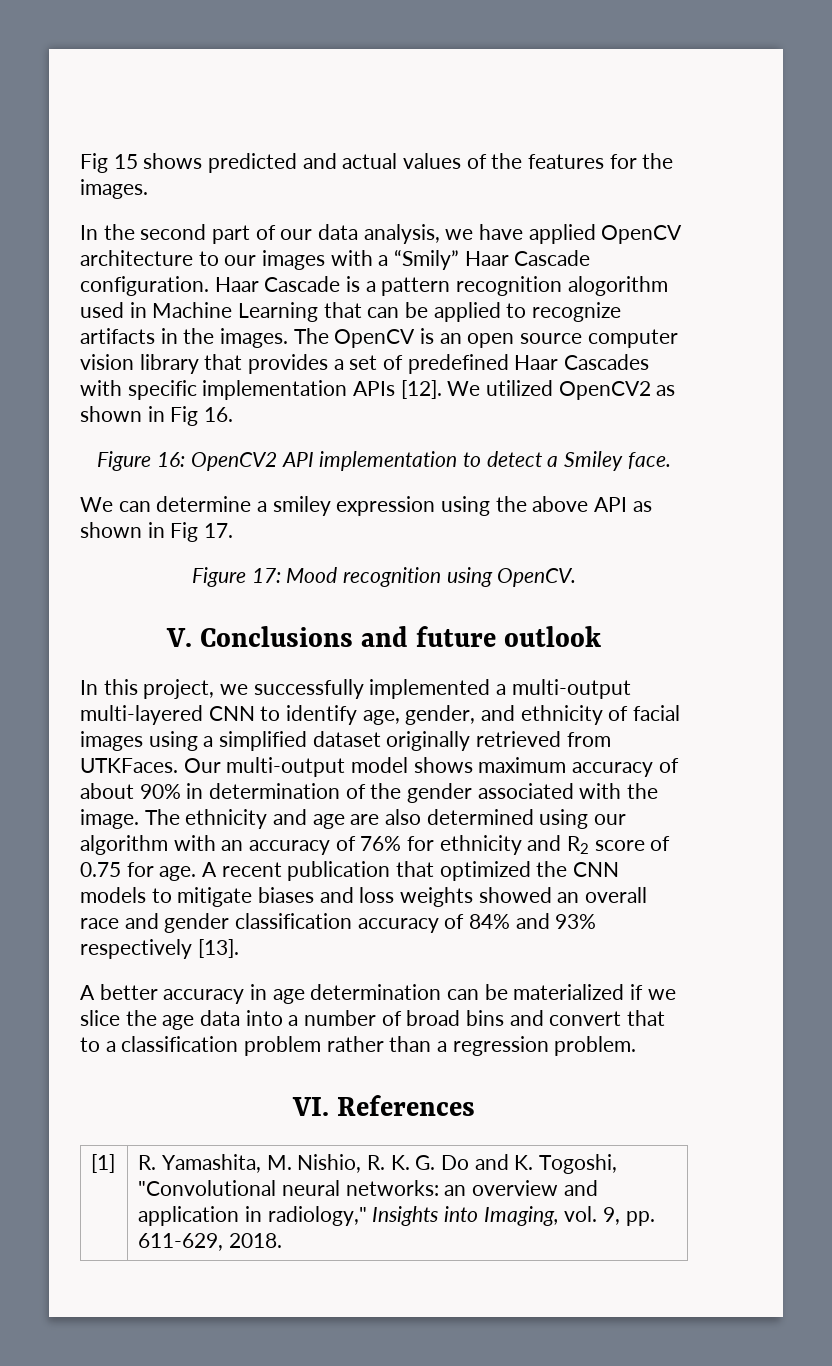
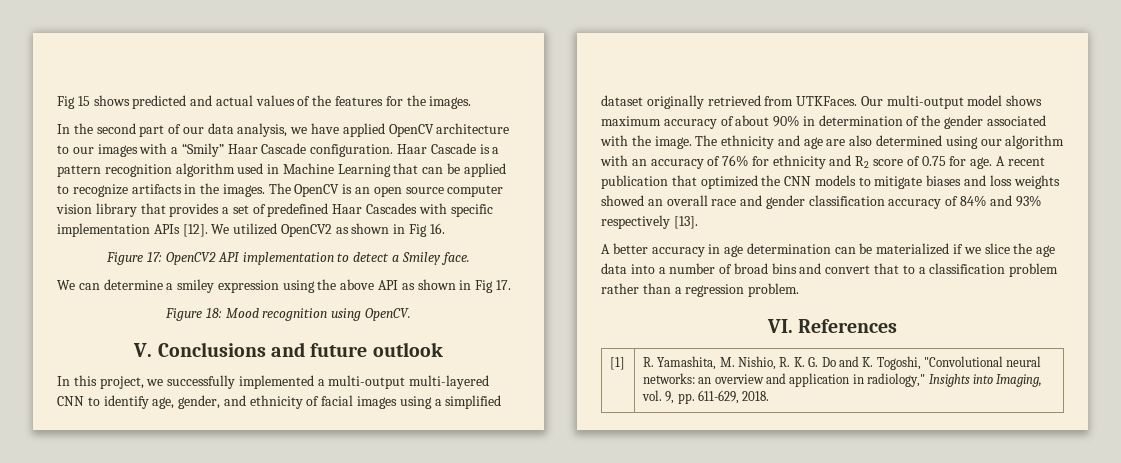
- Haar Cascade is a pattern recognition alogorithm used in Machine Learning that can be applied to recognize artifacts in the images.
+ Haar Cascade is a pattern recognition algorithm used in Machine Learning that can be applied to recognize artifacts in the images.
- Figure 16: OpenCV2 API implementation to detect a Smiley face.
+ Figure 17: OpenCV2 API implementation to detect a Smiley face.
- Figure 17: Mood recognition using OpenCV.
+ Figure 18: Mood recognition using OpenCV.

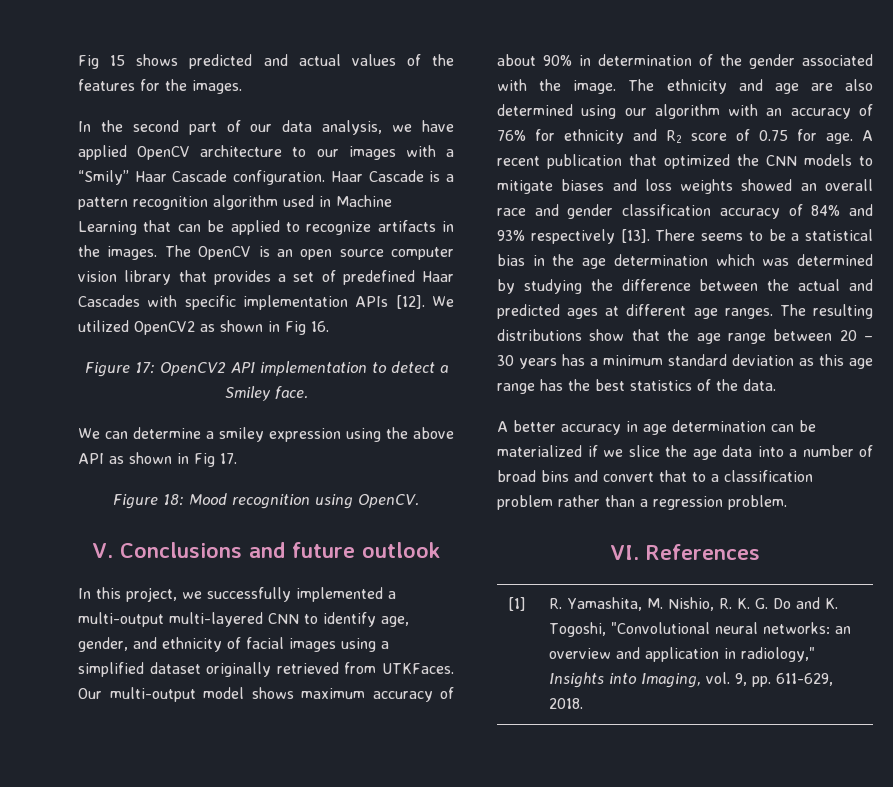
+ There seems to be a statistical bias in the age determination which was determined by studying the difference between the actual and predicted ages at different age ranges. The resulting distributions show that the age range between 20 – 30 years has a minimum standard deviation as this age range has the best statistics of the data.

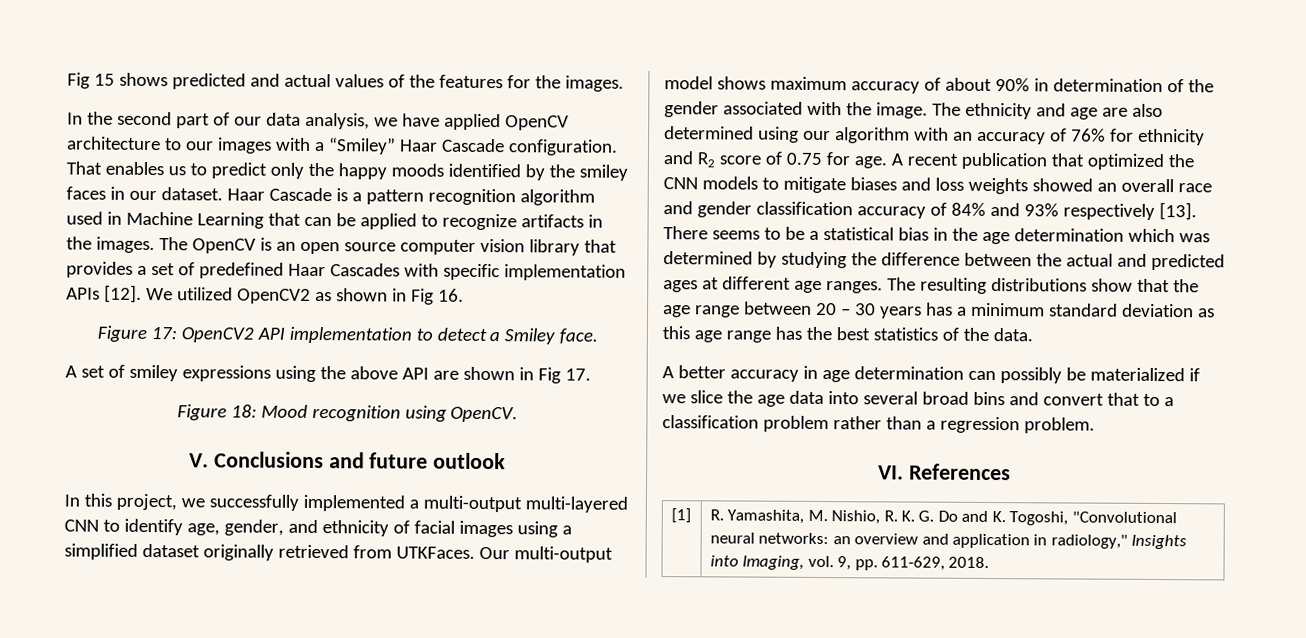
- In the second part of our data analysis, we have applied OpenCV architecture to our images with a “Smily” Haar Cascade configuration.
+ In the second part of our data analysis, we have applied OpenCV architecture to our images with a “Smiley” Haar Cascade configuration.
+ That enables us to predict only the happy moods identified by the smiley faces in our dataset.
- We can determine a smiley expression using the above API as shown in Fig 17.
+ A set of smiley expressions using the above API are shown in Fig 17.
- A better accuracy in age determination can be materialized if we slice the age data into a number of broad bins and convert that to a classification problem rather than a regression problem.
+ A better accuracy in age determination can possibly be materialized if we slice the age data into several broad bins and convert that to a classification problem rather than a regression problem.

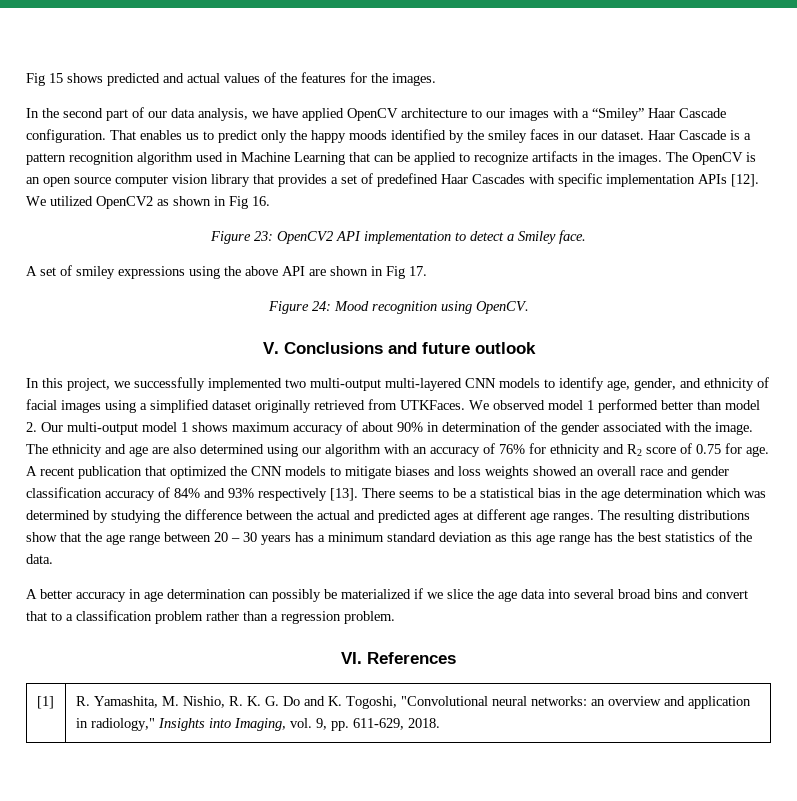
- Figure 17: OpenCV2 API implementation to detect a Smiley face.
+ Figure 23: OpenCV2 API implementation to detect a Smiley face.
- Figure 18: Mood recognition using OpenCV.
+ Figure 24: Mood recognition using OpenCV.
- In this project, we successfully implemented a multi-output multi-layered CNN to identify age, gender, and ethnicity of facial images using a simplified dataset originally retrieved from UTKFaces.
+ In this project, we successfully implemented two multi-output multi-layered CNN models to identify age, gender, and ethnicity of facial images using a simplified dataset originally retrieved from UTKFaces.
- Our multi-output model shows maximum accuracy of about 90% in determination of the gender associated with the image.
+ We observed model 1 performed better than model 2. Our multi-output model 1 shows maximum accuracy of about 90% in determination of the gender associated with the image.

